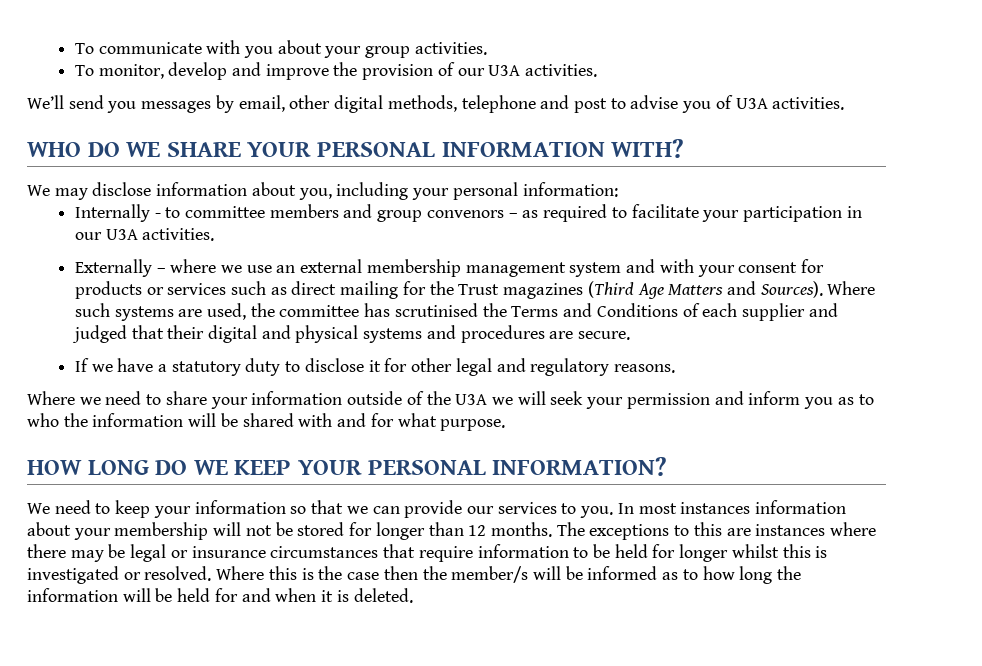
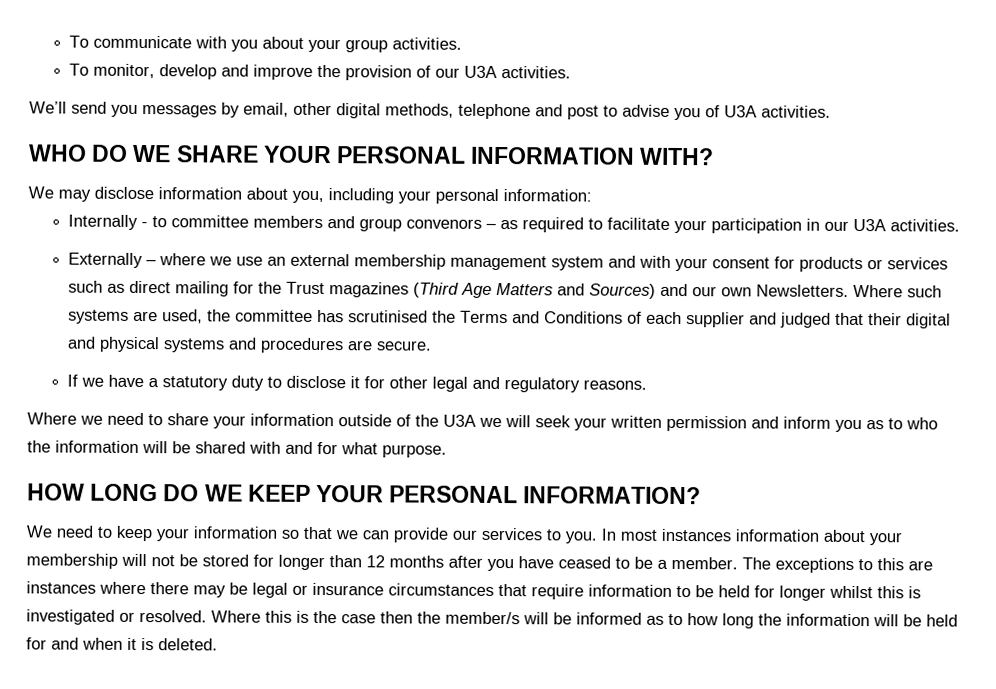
- Externally – where we use an external membership management system and with your consent for products or services such as direct mailing for the Trust magazines (Third Age Matters and Sources).
+ Externally – where we use an external membership management system and with your consent for products or services such as direct mailing for the Trust magazines (Third Age Matters and Sources) and our own Newsletters.
- Where we need to share your information outside of the U3A we will seek your permission and inform you as to who the information will be shared with and for what purpose.
+ Where we need to share your information outside of the U3A we will seek your written permission and inform you as to who the information will be shared with and for what purpose.
- In most instances information about your membership will not be stored for longer than 12 months.
+ In most instances information about your membership will not be stored for longer than 12 months after you have ceased to be a member.

